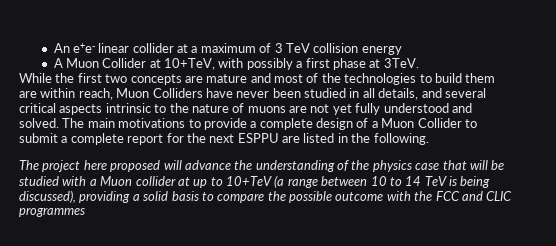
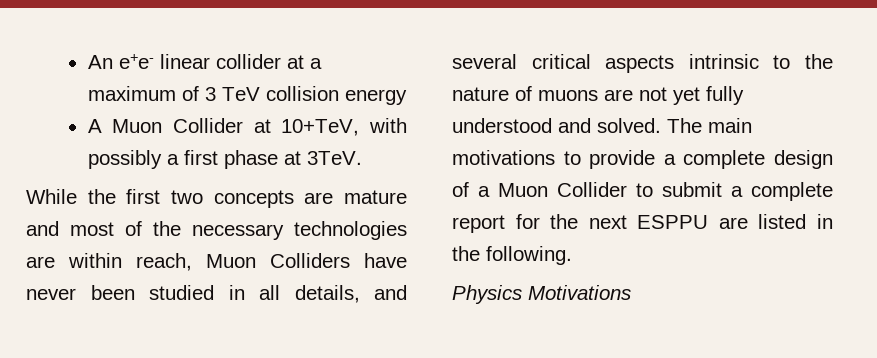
- While the first two concepts are mature and most of the technologies to build them are within reach, Muon Colliders have never been studied in all details, and several critical aspects intrinsic to the nature of muons are not yet fully understood and solved.
+ While the first two concepts are mature and most of the necessary technologies are within reach, Muon Colliders have never been studied in all details, and several critical aspects intrinsic to the nature of muons are not yet fully understood and solved.
- The project here proposed will advance the understanding of the physics case that will be studied with a Muon collider at up to 10+TeV (a range between 10 to 14 TeV is being discussed), providing a solid basis to compare the possible outcome with the FCC and CLIC programmes
+ Physics Motivations

